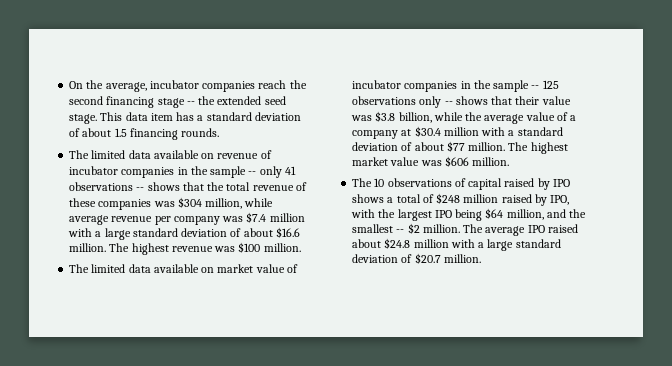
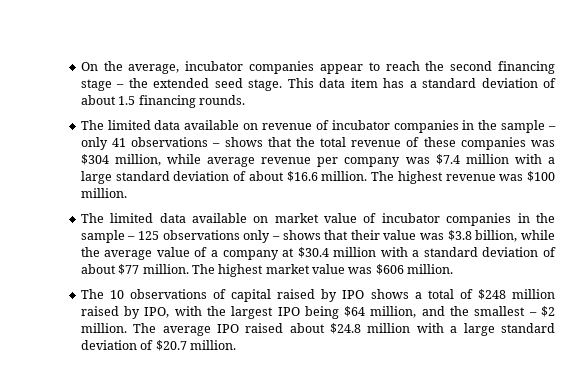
- On the average, incubator companies reach the second financing stage -- the extended seed stage.
+ On the average, incubator companies appear to reach the second financing stage – the extended seed stage.
- The limited data available on revenue of incubator companies in the sample -- only 41 observations -- shows that the total revenue of these companies was $304 million, while average revenue per company was $7.4 million with a large standard deviation of about $16.6 million.
+ The limited data available on revenue of incubator companies in the sample – only 41 observations – shows that the total revenue of these companies was $304 million, while average revenue per company was $7.4 million with a large standard deviation of about $16.6 million.
- The limited data available on market value of incubator companies in the sample -- 125 observations only -- shows that their value was $3.8 billion, while the average value of a company at $30.4 million with a standard deviation of about $77 million.
+ The limited data available on market value of incubator companies in the sample – 125 observations only – shows that their value was $3.8 billion, while the average value of a company at $30.4 million with a standard deviation of about $77 million.
- The 10 observations of capital raised by IPO shows a total of $248 million raised by IPO, with the largest IPO being $64 million, and the smallest -- $2 million.
+ The 10 observations of capital raised by IPO shows a total of $248 million raised by IPO, with the largest IPO being $64 million, and the smallest – $2 million.

